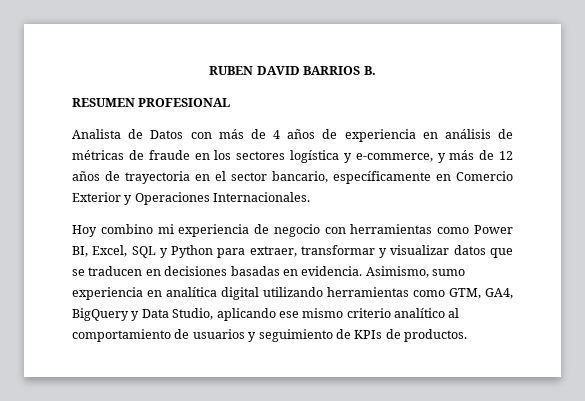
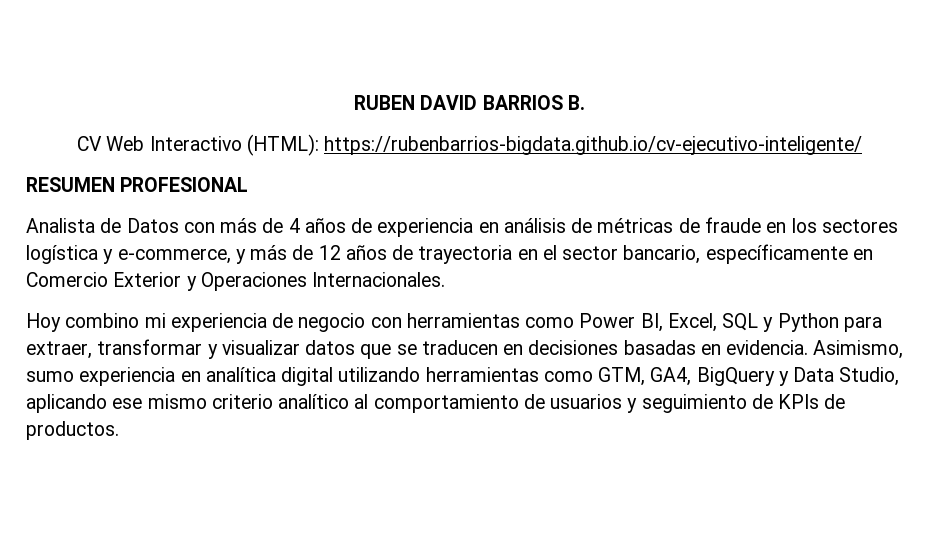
+ CV Web Interactivo (HTML): https://rubenbarrios-bigdata.github.io/cv-ejecutivo-inteligente/

